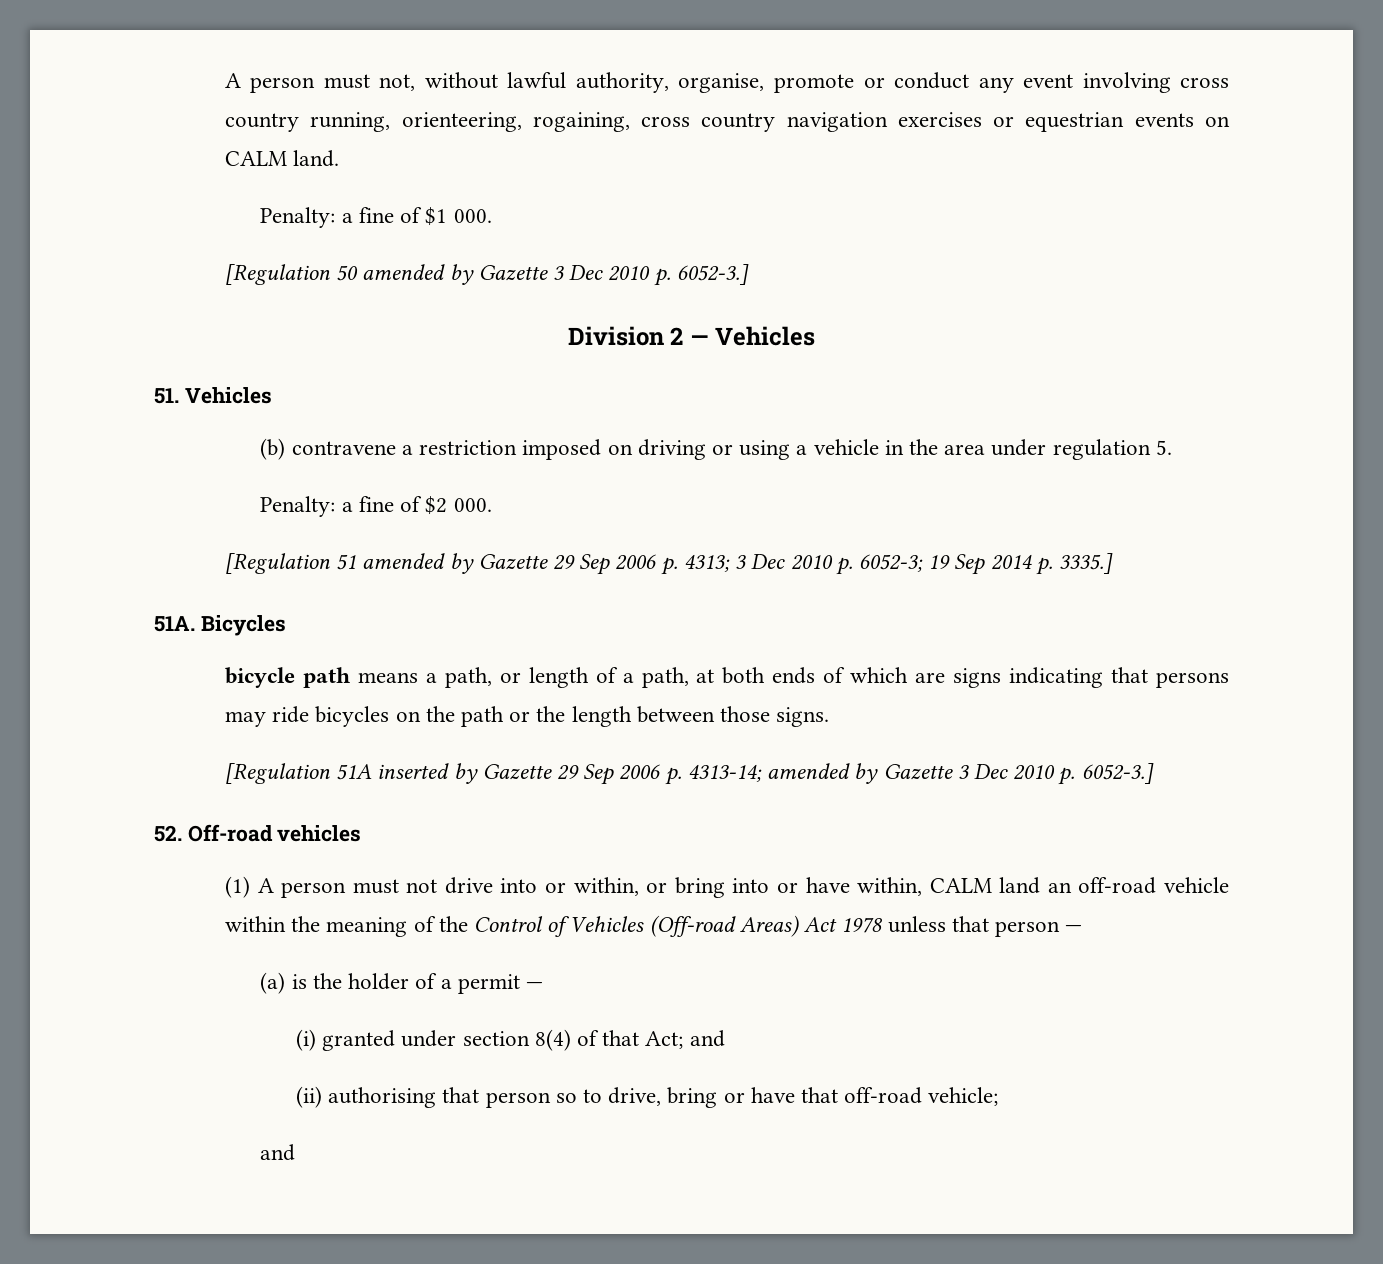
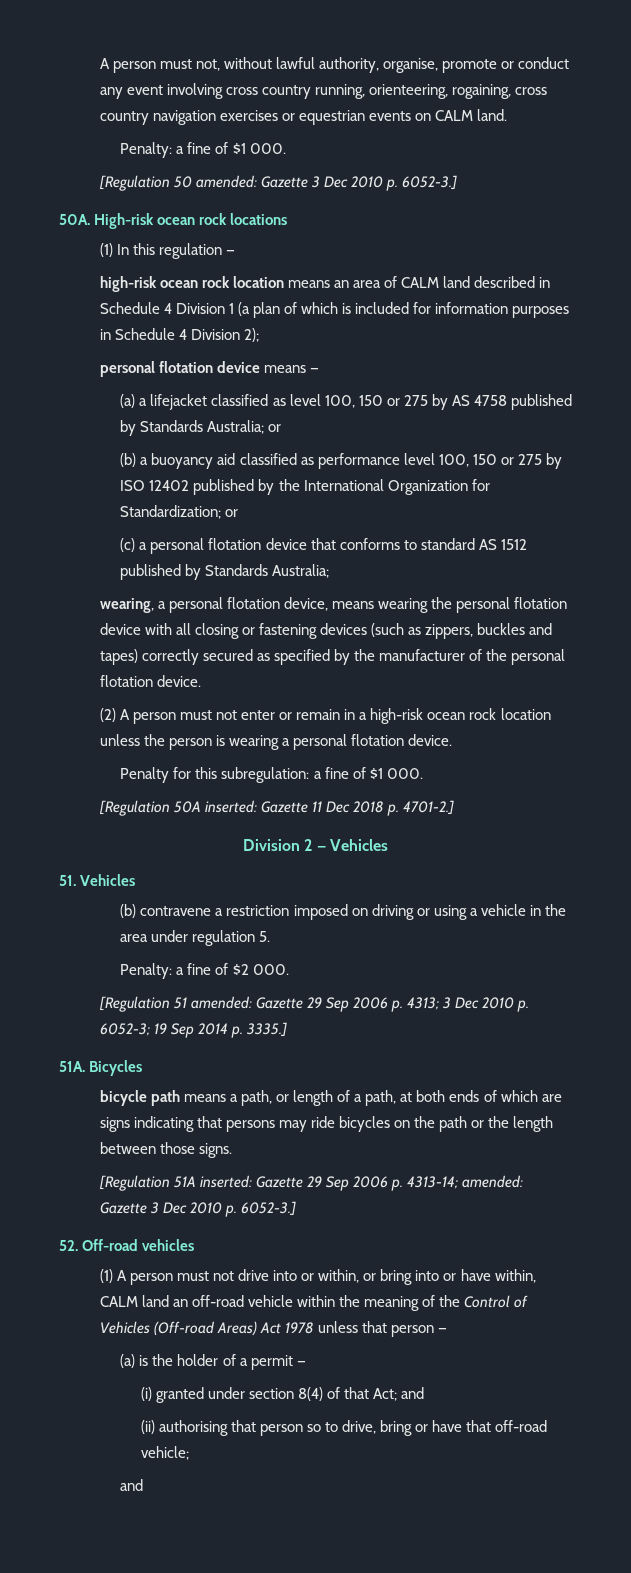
- [Regulation 50 amended by Gazette 3 Dec 2010 p. 6052-3.]
+ [Regulation 50 amended: Gazette 3 Dec 2010 p. 6052-3.]
+ 50A. High-risk ocean rock locations
+ (1) In this regulation —
+ high-risk ocean rock location means an area of CALM land described in Schedule 4 Division 1 (a plan of which is included for information purposes in Schedule 4 Division 2);
+ personal flotation device means —
+ (a) a lifejacket classified as level 100, 150 or 275 by AS 4758 published by Standards Australia; or
+ (b) a buoyancy aid classified as performance level 100, 150 or 275 by ISO 12402 published by the International Organization for Standardization; or
+ (c) a personal flotation device that conforms to standard AS 1512 published by Standards Australia;
+ wearing, a personal flotation device, means wearing the personal flotation device with all closing or fastening devices (such as zippers, buckles and tapes) correctly secured as specified by the manufacturer of the personal flotation device.
+ (2) A person must not enter or remain in a high-risk ocean rock location unless the person is wearing a personal flotation device.
+ Penalty for this subregulation: a fine of $1 000.
+ [Regulation 50A inserted: Gazette 11 Dec 2018 p. 4701-2.]
- [Regulation 51 amended by Gazette 29 Sep 2006 p. 4313; 3 Dec 2010 p. 6052-3; 19 Sep 2014 p. 3335.]
+ [Regulation 51 amended: Gazette 29 Sep 2006 p. 4313; 3 Dec 2010 p. 6052-3; 19 Sep 2014 p. 3335.]
- [Regulation 51A inserted by Gazette 29 Sep 2006 p. 4313-14; amended by Gazette 3 Dec 2010 p. 6052-3.]
+ [Regulation 51A inserted: Gazette 29 Sep 2006 p. 4313-14; amended: Gazette 3 Dec 2010 p. 6052-3.]

